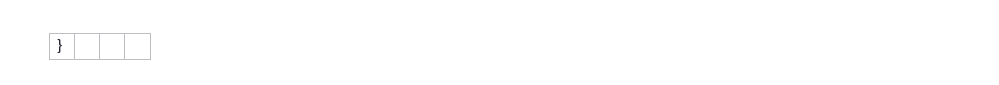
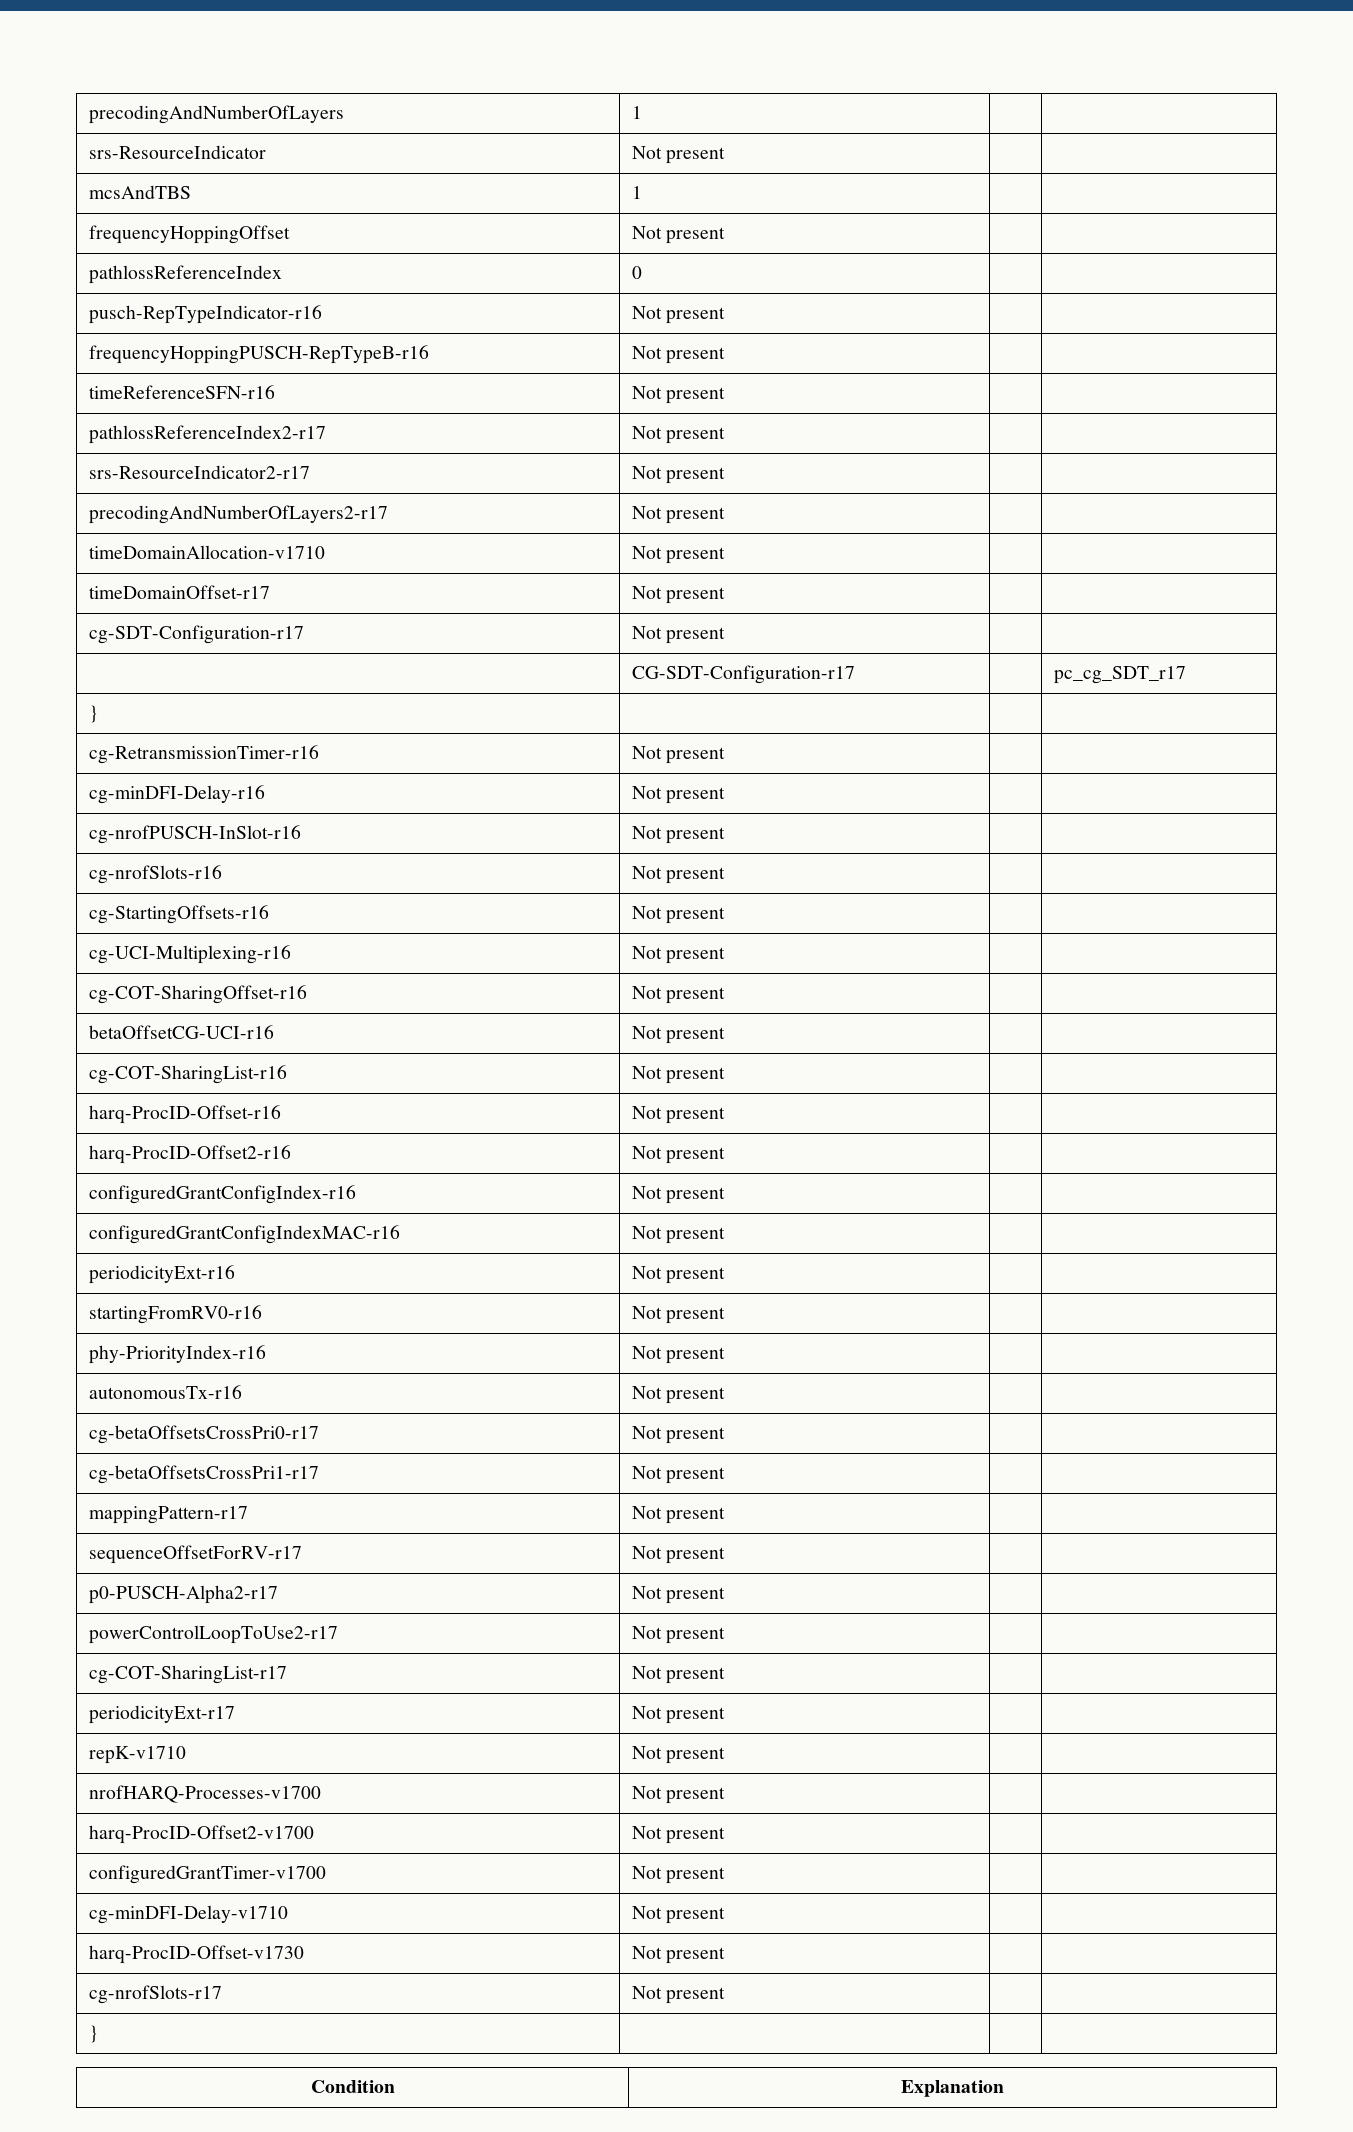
+ precodingAndNumberOfLayers | 1 | |
+ srs-ResourceIndicator | Not present | |
+ mcsAndTBS | 1 | |
+ frequencyHoppingOffset | Not present | |
+ pathlossReferenceIndex | 0 | |
+ pusch-RepTypeIndicator-r16 | Not present | |
+ frequencyHoppingPUSCH-RepTypeB-r16 | Not present | |
+ timeReferenceSFN-r16 | Not present | |
+ pathlossReferenceIndex2-r17 | Not present | |
+ srs-ResourceIndicator2-r17 | Not present | |
+ precodingAndNumberOfLayers2-r17 | Not present | |
+ timeDomainAllocation-v1710 | Not present | |
+ timeDomainOffset-r17 | Not present | |
+ cg-SDT-Configuration-r17 | Not present | |
+ | CG-SDT-Configuration-r17 | | pc_cg_SDT_r17
  } | | |
+ cg-RetransmissionTimer-r16 | Not present | |
+ cg-minDFI-Delay-r16 | Not present | |
+ cg-nrofPUSCH-InSlot-r16 | Not present | |
+ cg-nrofSlots-r16 | Not present | |
+ cg-StartingOffsets-r16 | Not present | |
+ cg-UCI-Multiplexing-r16 | Not present | |
+ cg-COT-SharingOffset-r16 | Not present | |
+ betaOffsetCG-UCI-r16 | Not present | |
+ cg-COT-SharingList-r16 | Not present | |
+ harq-ProcID-Offset-r16 | Not present | |
+ harq-ProcID-Offset2-r16 | Not present | |
+ configuredGrantConfigIndex-r16 | Not present | |
+ configuredGrantConfigIndexMAC-r16 | Not present | |
+ periodicityExt-r16 | Not present | |
+ startingFromRV0-r16 | Not present | |
+ phy-PriorityIndex-r16 | Not present | |
+ autonomousTx-r16 | Not present | |
+ cg-betaOffsetsCrossPri0-r17 | Not present | |
+ cg-betaOffsetsCrossPri1-r17 | Not present | |
+ mappingPattern-r17 | Not present | |
+ sequenceOffsetForRV-r17 | Not present | |
+ p0-PUSCH-Alpha2-r17 | Not present | |
+ powerControlLoopToUse2-r17 | Not present | |
+ cg-COT-SharingList-r17 | Not present | |
+ periodicityExt-r17 | Not present | |
+ repK-v1710 | Not present | |
+ nrofHARQ-Processes-v1700 | Not present | |
+ harq-ProcID-Offset2-v1700 | Not present | |
+ configuredGrantTimer-v1700 | Not present | |
+ cg-minDFI-Delay-v1710 | Not present | |
+ harq-ProcID-Offset-v1730 | Not present | |
+ cg-nrofSlots-r17 | Not present | |
+ } | | |
+ Condition | Explanation

